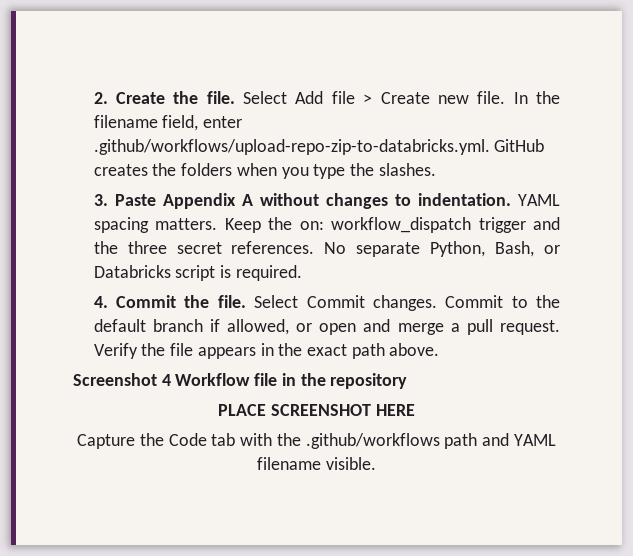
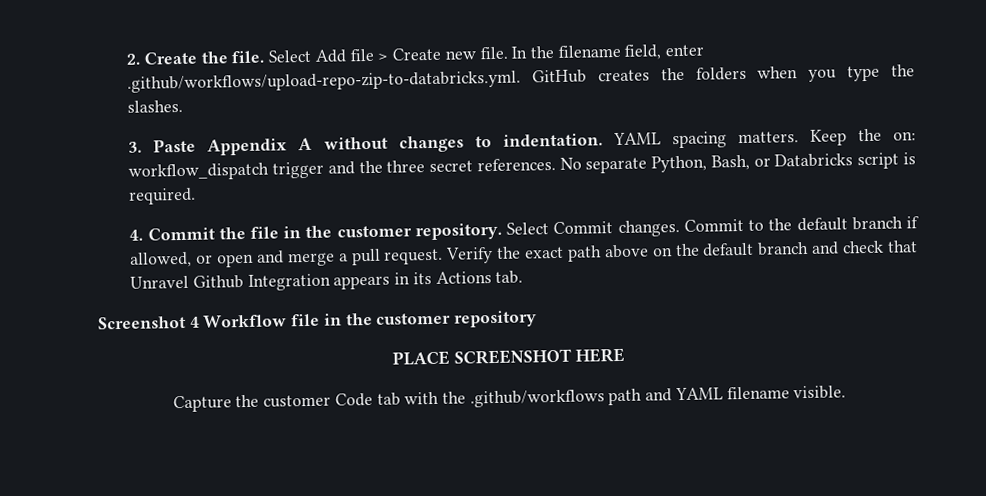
- 4. Commit the file.
+ 4. Commit the file in the customer repository.
- Verify the file appears in the exact path above.
+ Verify the exact path above on the default branch and check that Unravel Github Integration appears in its Actions tab.
- Screenshot 4 Workflow file in the repository
+ Screenshot 4 Workflow file in the customer repository
- Capture the Code tab with the .github/workflows path and YAML filename visible.
+ Capture the customer Code tab with the .github/workflows path and YAML filename visible.

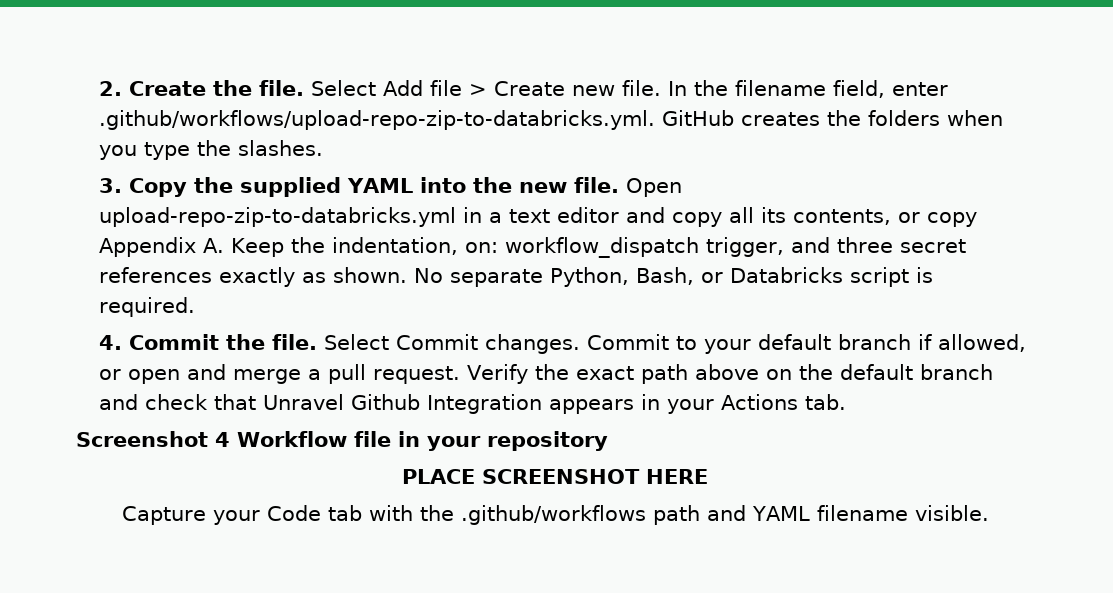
- 3. Paste Appendix A without changes to indentation. YAML spacing matters. Keep the on: workflow_dispatch trigger and the three secret references.
+ 3. Copy the supplied YAML into the new file. Open upload-repo-zip-to-databricks.yml in a text editor and copy all its contents, or copy Appendix A. Keep the indentation, on: workflow_dispatch trigger, and three secret references exactly as shown.
- 4. Commit the file in the customer repository.
+ 4. Commit the file.
- Commit to the default branch if allowed, or open and merge a pull request.
+ Commit to your default branch if allowed, or open and merge a pull request.
- Verify the exact path above on the default branch and check that Unravel Github Integration appears in its Actions tab.
+ Verify the exact path above on the default branch and check that Unravel Github Integration appears in your Actions tab.
- Screenshot 4 Workflow file in the customer repository
+ Screenshot 4 Workflow file in your repository
- Capture the customer Code tab with the .github/workflows path and YAML filename visible.
+ Capture your Code tab with the .github/workflows path and YAML filename visible.

